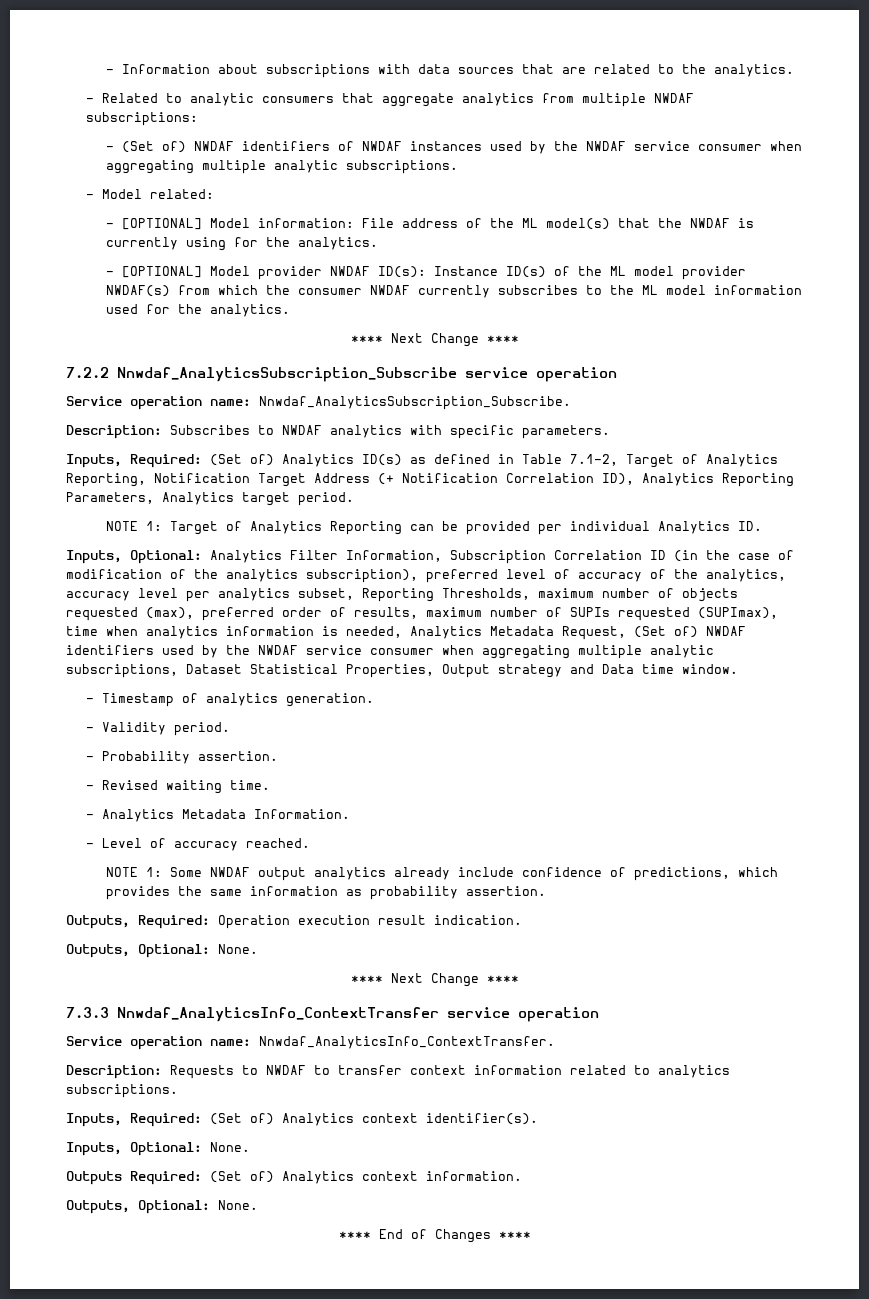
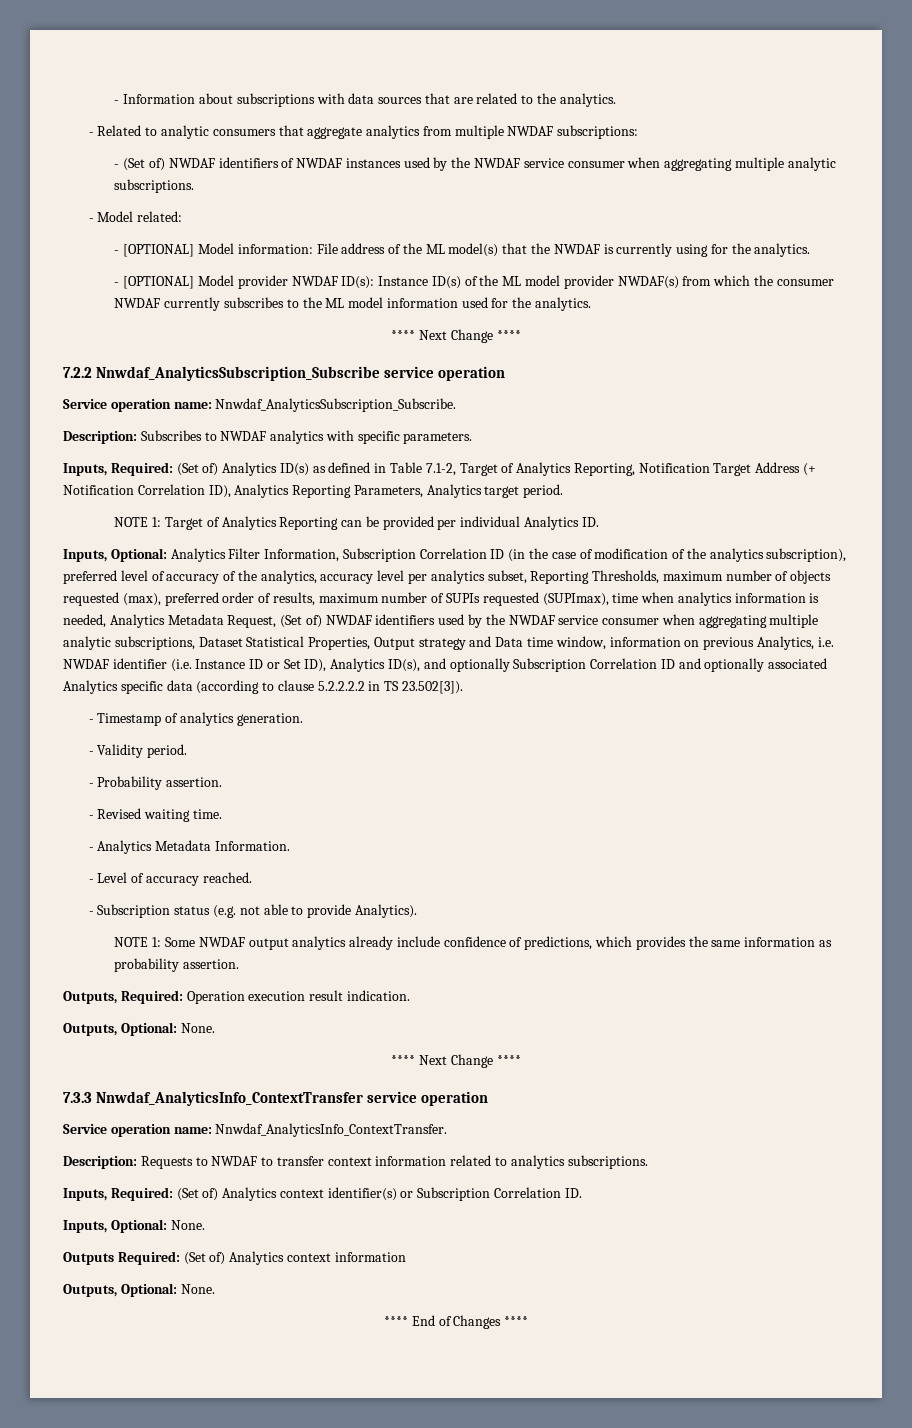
- Analytics Filter Information, Subscription Correlation ID (in the case of modification of the analytics subscription), preferred level of accuracy of the analytics, accuracy level per analytics subset, Reporting Thresholds, maximum number of objects requested (max), preferred order of results, maximum number of SUPIs requested (SUPImax), time when analytics information is needed, Analytics Metadata Request, (Set of) NWDAF identifiers used by the NWDAF service consumer when aggregating multiple analytic subscriptions, Dataset Statistical Properties, Output strategy and Data time window.
+ Analytics Filter Information, Subscription Correlation ID (in the case of modification of the analytics subscription), preferred level of accuracy of the analytics, accuracy level per analytics subset, Reporting Thresholds, maximum number of objects requested (max), preferred order of results, maximum number of SUPIs requested (SUPImax), time when analytics information is needed, Analytics Metadata Request, (Set of) NWDAF identifiers used by the NWDAF service consumer when aggregating multiple analytic subscriptions, Dataset Statistical Properties, Output strategy and Data time window, information on previous Analytics, i.e. NWDAF identifier (i.e. Instance ID or Set ID), Analytics ID(s), and optionally Subscription Correlation ID and optionally associated Analytics specific data (according to clause 5.2.2.2.2 in TS 23.502[3]).
+ - Subscription status (e.g. not able to provide Analytics).
- Inputs, Required: (Set of) Analytics context identifier(s).
+ Inputs, Required: (Set of) Analytics context identifier(s) or Subscription Correlation ID.
- Outputs Required: (Set of) Analytics context information.
+ Outputs Required: (Set of) Analytics context information

